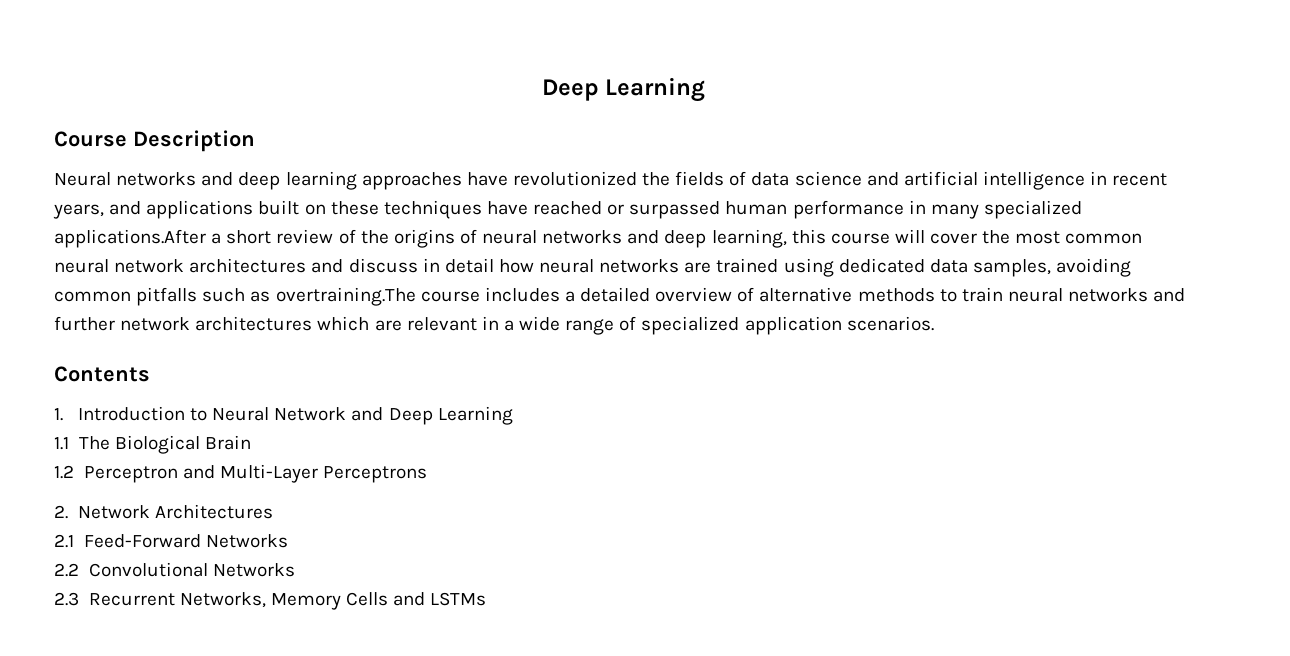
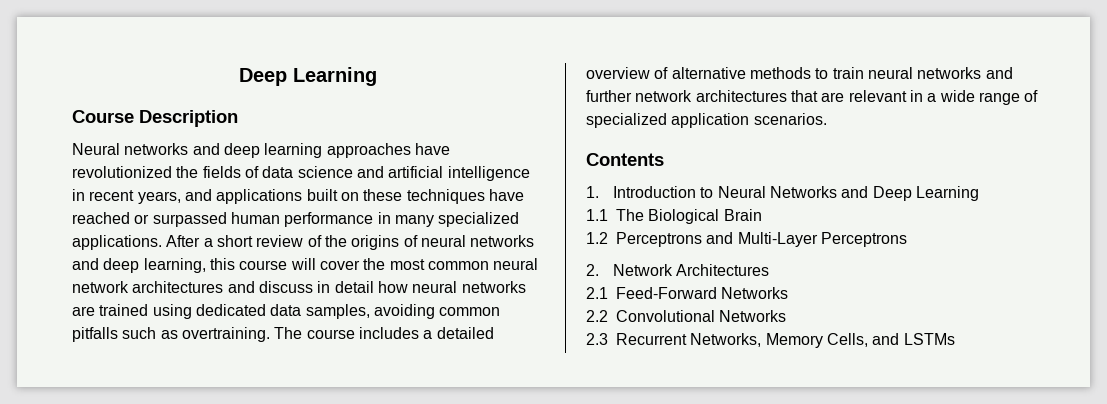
- Neural networks and deep learning approaches have revolutionized the fields of data science and artificial intelligence in recent years, and applications built on these techniques have reached or surpassed human performance in many specialized applications.After a short review of the origins of neural networks and deep learning, this course will cover the most common neural network architectures and discuss in detail how neural networks are trained using dedicated data samples, avoiding common pitfalls such as overtraining.The course includes a detailed overview of alternative methods to train neural networks and further network architectures which are relevant in a wide range of specialized application scenarios.
+ Neural networks and deep learning approaches have revolutionized the fields of data science and artificial intelligence in recent years, and applications built on these techniques have reached or surpassed human performance in many specialized applications. After a short review of the origins of neural networks and deep learning, this course will cover the most common neural network architectures and discuss in detail how neural networks are trained using dedicated data samples, avoiding common pitfalls such as overtraining. The course includes a detailed overview of alternative methods to train neural networks and further network architectures that are relevant in a wide range of specialized application scenarios.
- 1. Introduction to Neural Network and Deep Learning
+ 1. Introduction to Neural Networks and Deep Learning
- 1.2 Perceptron and Multi-Layer Perceptrons
+ 1.2 Perceptrons and Multi-Layer Perceptrons
- 2.3 Recurrent Networks, Memory Cells and LSTMs
+ 2.3 Recurrent Networks, Memory Cells, and LSTMs

